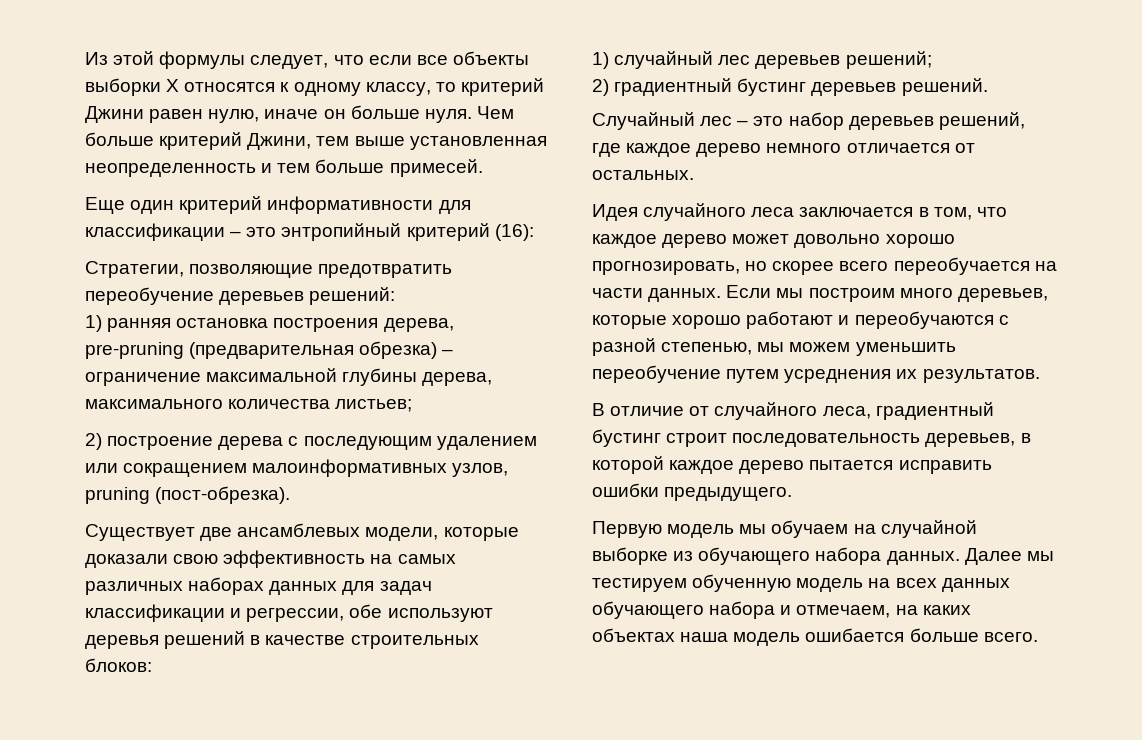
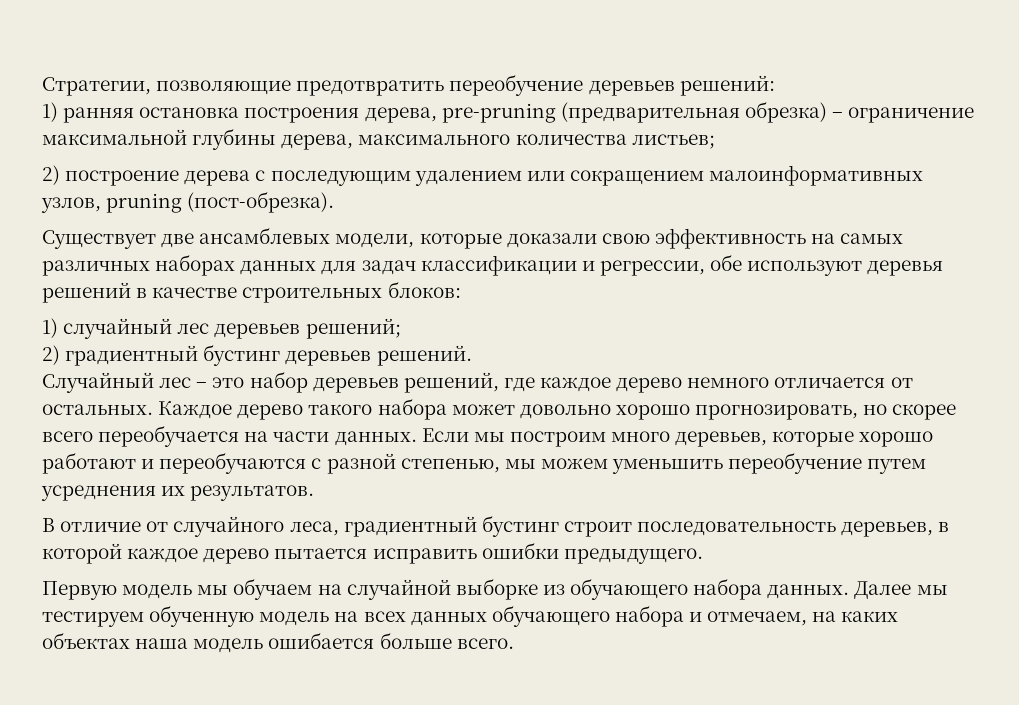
- Из этой формулы следует, что если все объекты выборки Х относятся к одному классу, то критерий Джини равен нулю, иначе он больше нуля. Чем больше критерий Джини, тем выше установленная неопределенность и тем больше примесей.
- Еще один критерий информативности для классификации – это энтропийный критерий (16):
- Cлучайный лес – это набор деревьев решений, где каждое дерево немного отличается от остальных.
- Идея случайного леса заключается в том, что каждое дерево может довольно хорошо прогнозировать, но скорее всего переобучается на части данных.
+ Cлучайный лес – это набор деревьев решений, где каждое дерево немного отличается от остальных. Каждое дерево такого набора может довольно хорошо прогнозировать, но скорее всего переобучается на части данных.

